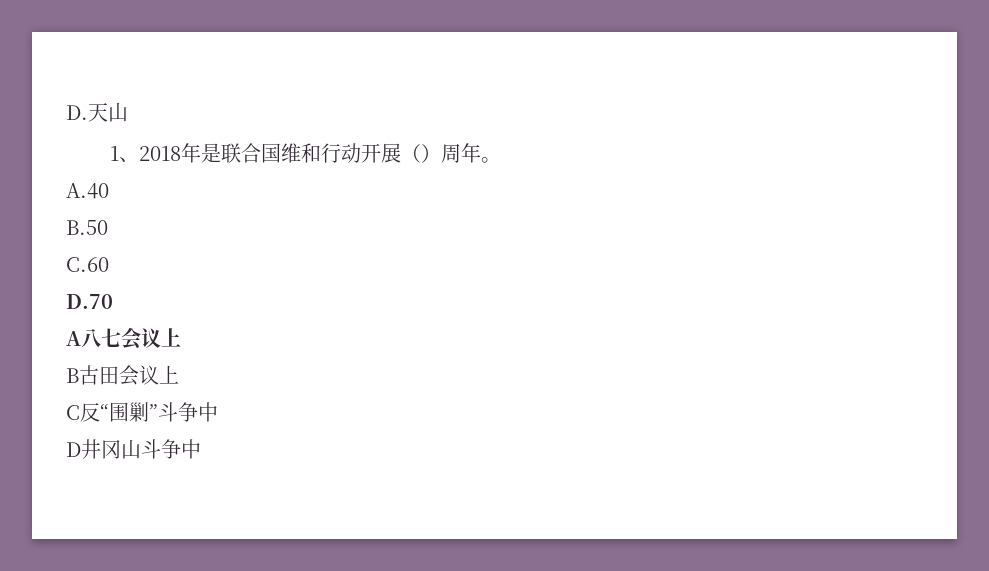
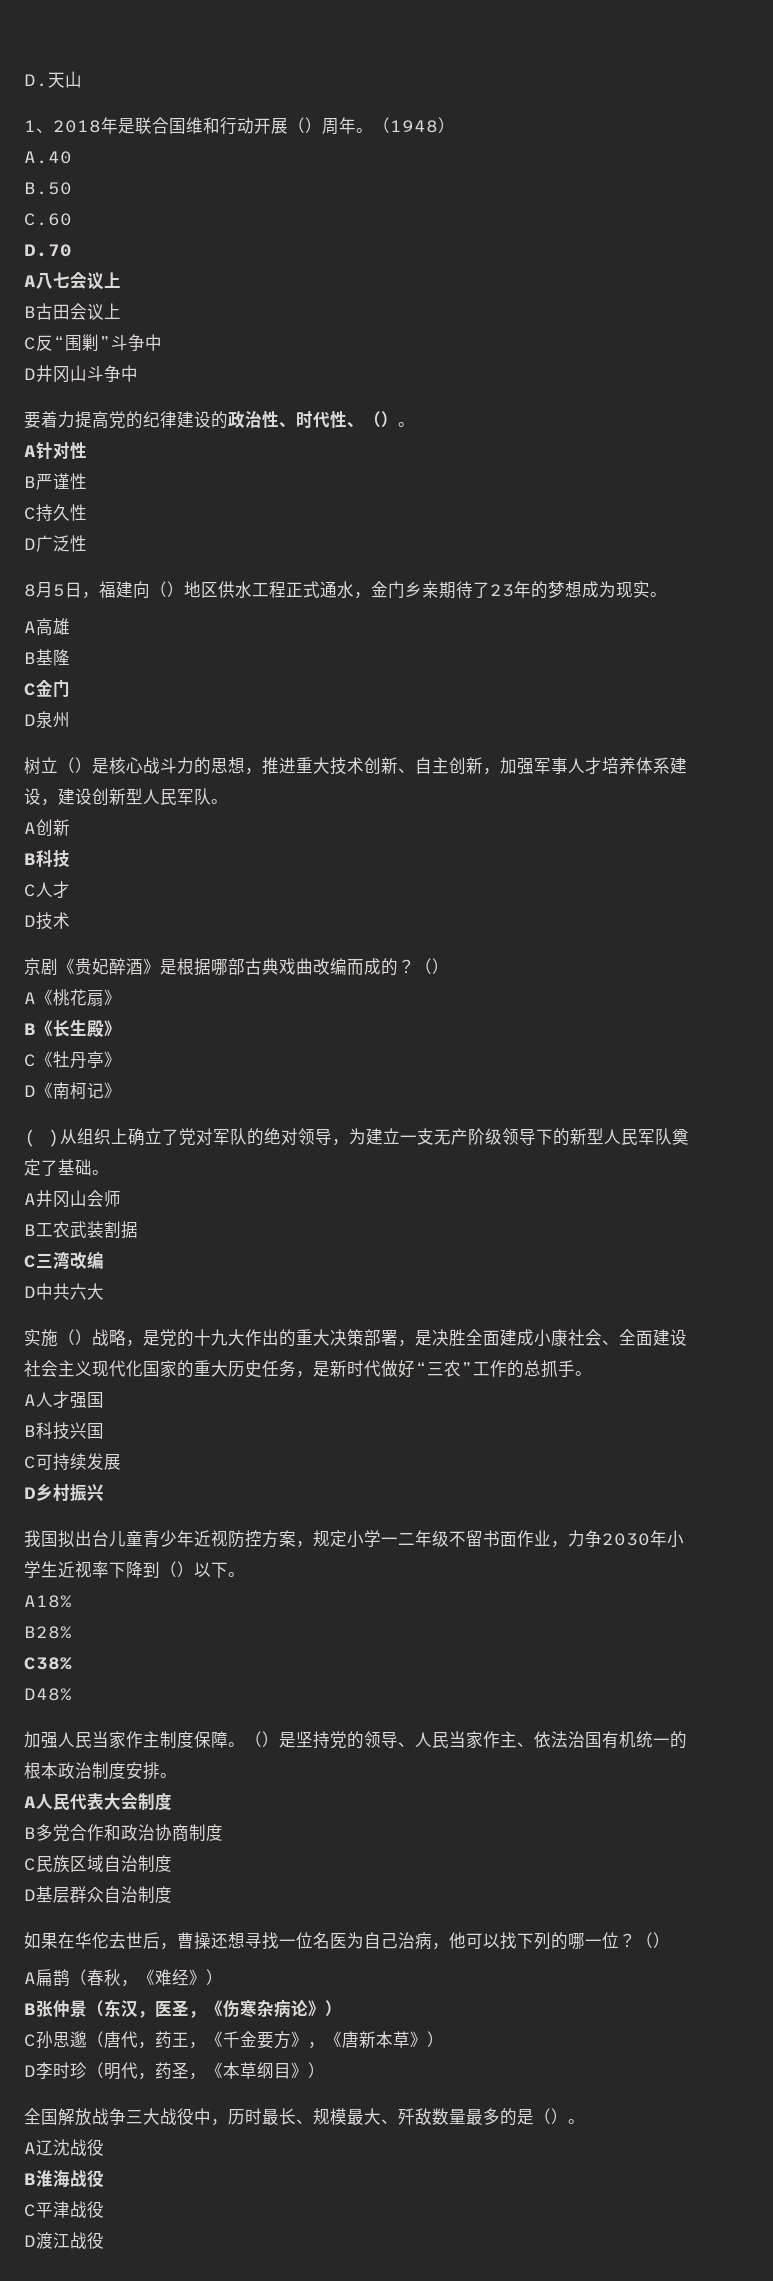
+ （1948）
+ 要着力提高党的纪律建设的政治性、时代性、（）。
+ A针对性
+ B严谨性
+ C持久性
+ D广泛性
+ 8月5日，福建向（）地区供水工程正式通水，金门乡亲期待了23年的梦想成为现实。
+ A高雄
+ B基隆
+ C金门
+ D泉州
+ 树立（）是核心战斗力的思想，推进重大技术创新、自主创新，加强军事人才培养体系建设，建设创新型人民军队。
+ A创新
+ B科技
+ C人才
+ D技术
+ 京剧《贵妃醉酒》是根据哪部古典戏曲改编而成的？（）
+ A《桃花扇》
+ B《长生殿》
+ C《牡丹亭》
+ D《南柯记》
+ ( )从组织上确立了党对军队的绝对领导，为建立一支无产阶级领导下的新型人民军队奠定了基础。
+ A井冈山会师
+ B工农武装割据
+ C三湾改编
+ D中共六大
+ 实施（）战略，是党的十九大作出的重大决策部署，是决胜全面建成小康社会、全面建设社会主义现代化国家的重大历史任务，是新时代做好“三农”工作的总抓手。
+ A人才强国
+ B科技兴国
+ C可持续发展
+ D乡村振兴
+ 我国拟出台儿童青少年近视防控方案，规定小学一二年级不留书面作业，力争2030年小学生近视率下降到（）以下。
+ A18%
+ B28%
+ C38%
+ D48%
+ 加强人民当家作主制度保障。（）是坚持党的领导、人民当家作主、依法治国有机统一的根本政治制度安排。
+ A人民代表大会制度
+ B多党合作和政治协商制度
+ C民族区域自治制度
+ D基层群众自治制度
+ 如果在华佗去世后，曹操还想寻找一位名医为自己治病，他可以找下列的哪一位？（）
+ A扁鹊（春秋，《难经》）
+ B张仲景（东汉，医圣，《伤寒杂病论》）
+ C孙思邈（唐代，药王，《千金要方》，《唐新本草》）
+ D李时珍（明代，药圣，《本草纲目》）
+ 全国解放战争三大战役中，历时最长、规模最大、歼敌数量最多的是（）。
+ A辽沈战役
+ B淮海战役
+ C平津战役
+ D渡江战役

